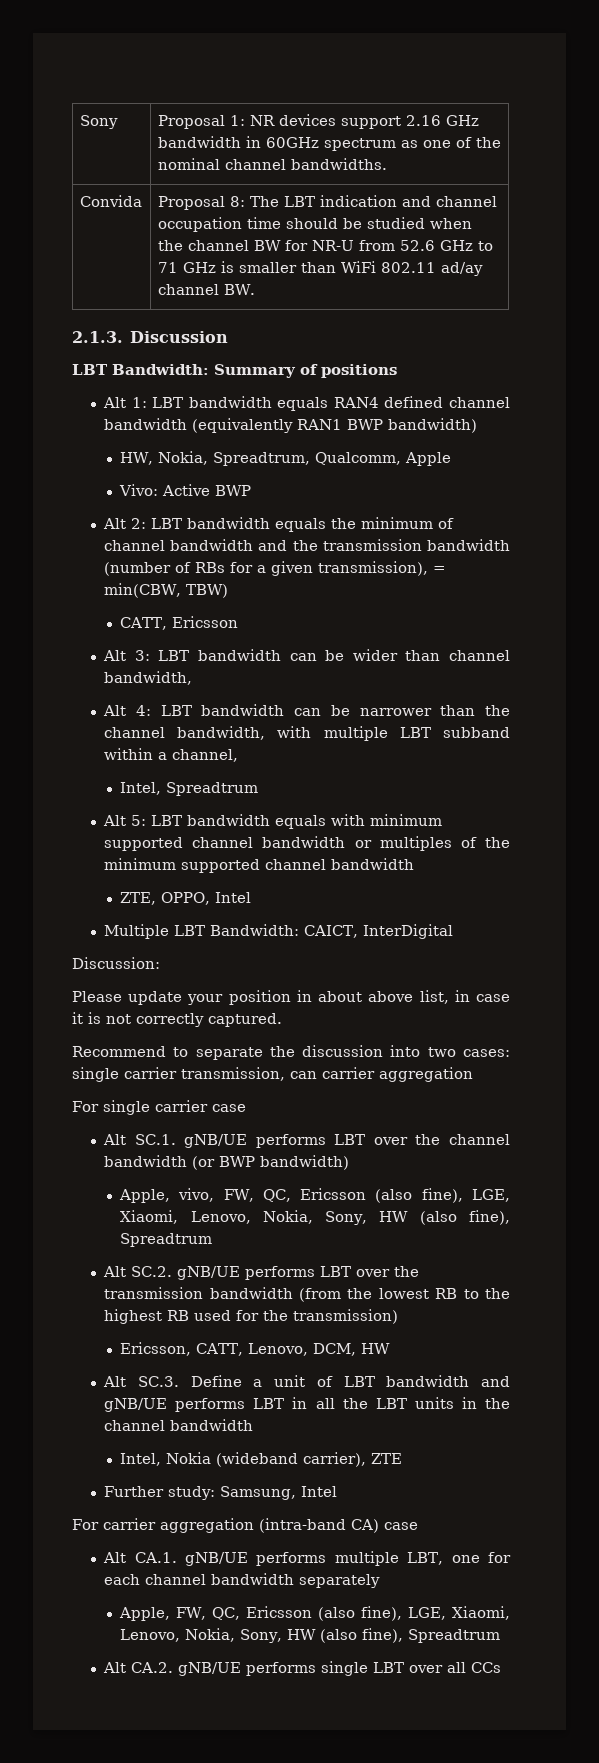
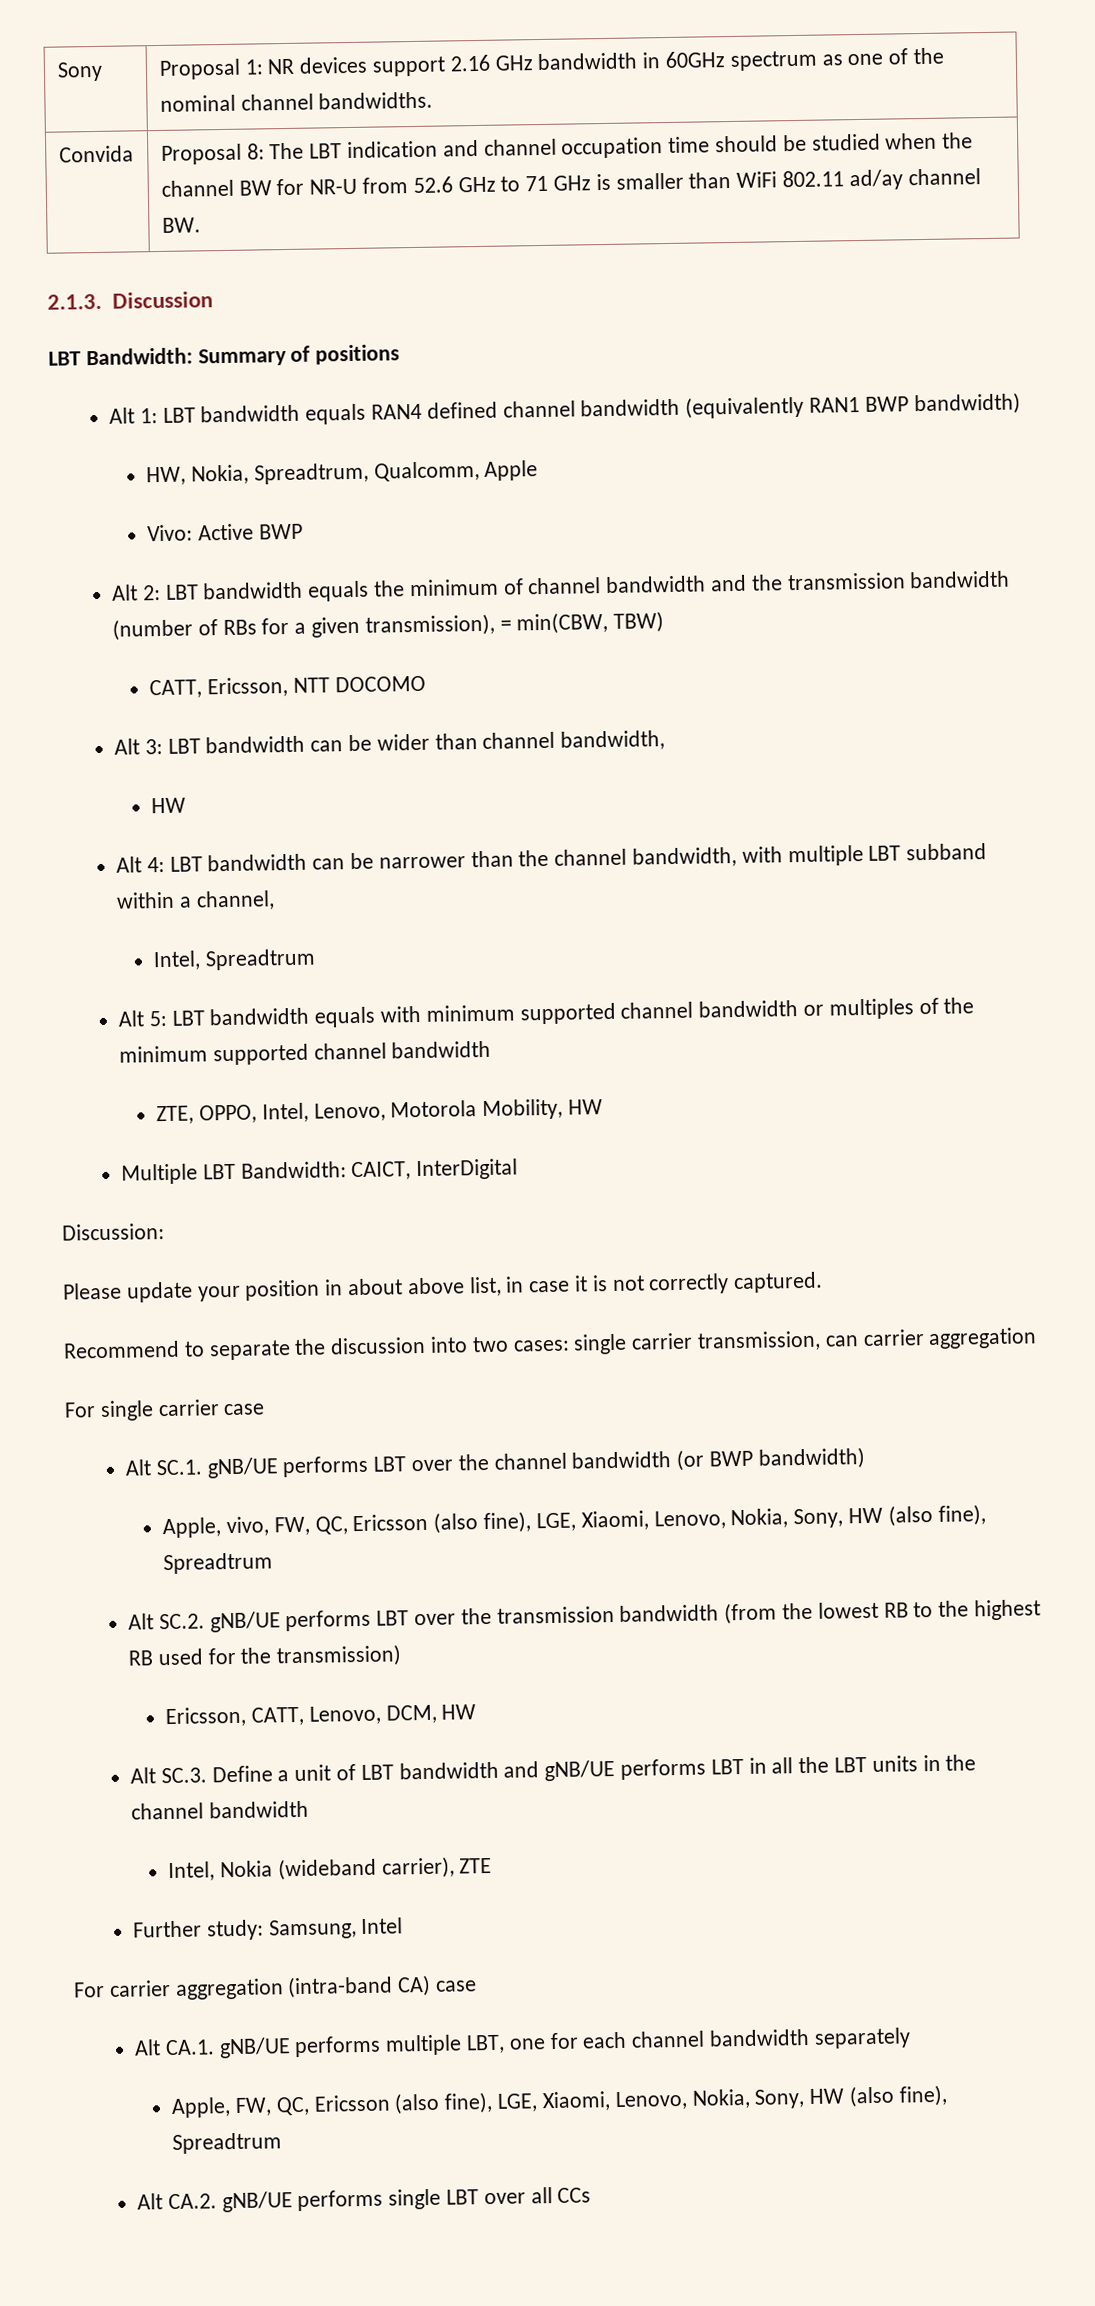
- CATT, Ericsson
+ CATT, Ericsson, NTT DOCOMO
  Alt 3: LBT bandwidth can be wider than channel bandwidth,
+ HW
- ZTE, OPPO, Intel
+ ZTE, OPPO, Intel, Lenovo, Motorola Mobility, HW

